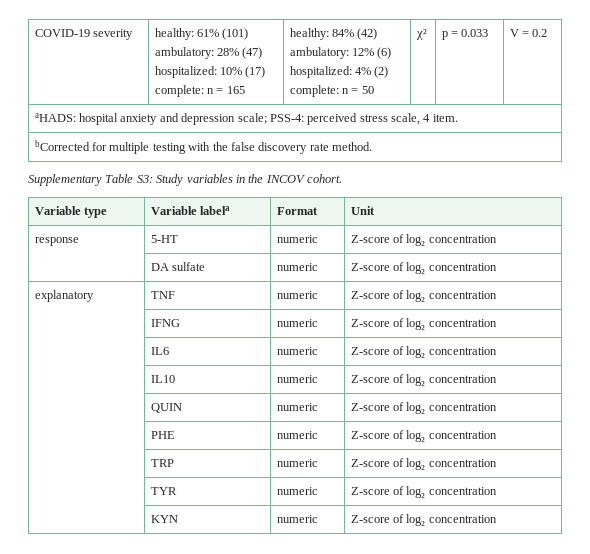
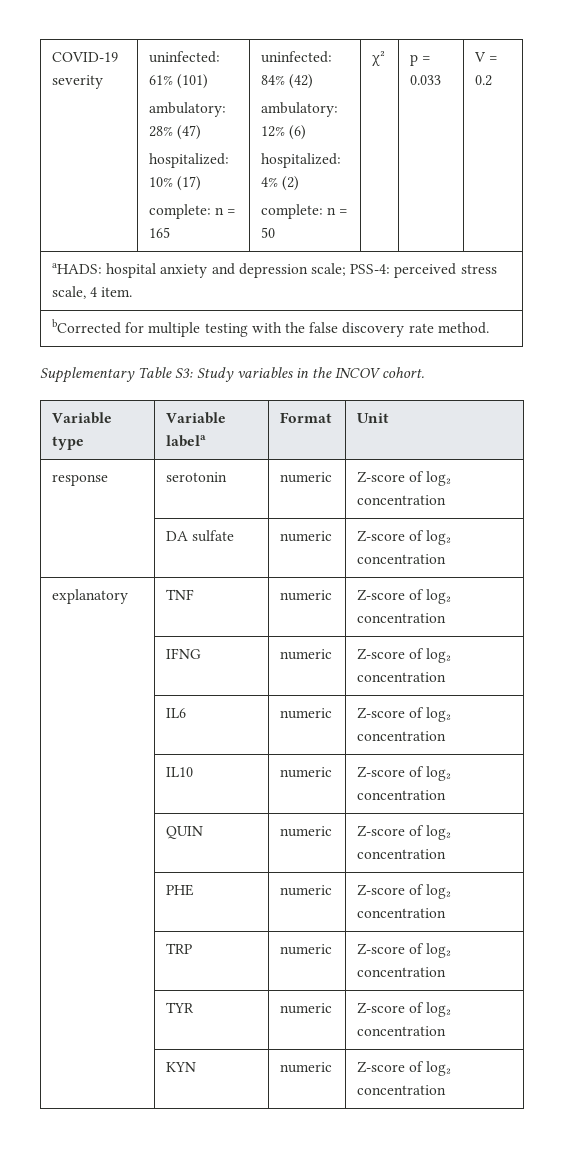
- COVID-19 severity | healthy: 61% (101)
+ COVID-19 severity | uninfected: 61% (101)
  ambulatory: 28% (47)
  hospitalized: 10% (17)
- complete: n = 165 | healthy: 84% (42)
+ complete: n = 165 | uninfected: 84% (42)
- response | 5-HT | numeric | Z-score of log₂ concentration
+ response | serotonin | numeric | Z-score of log₂ concentration

